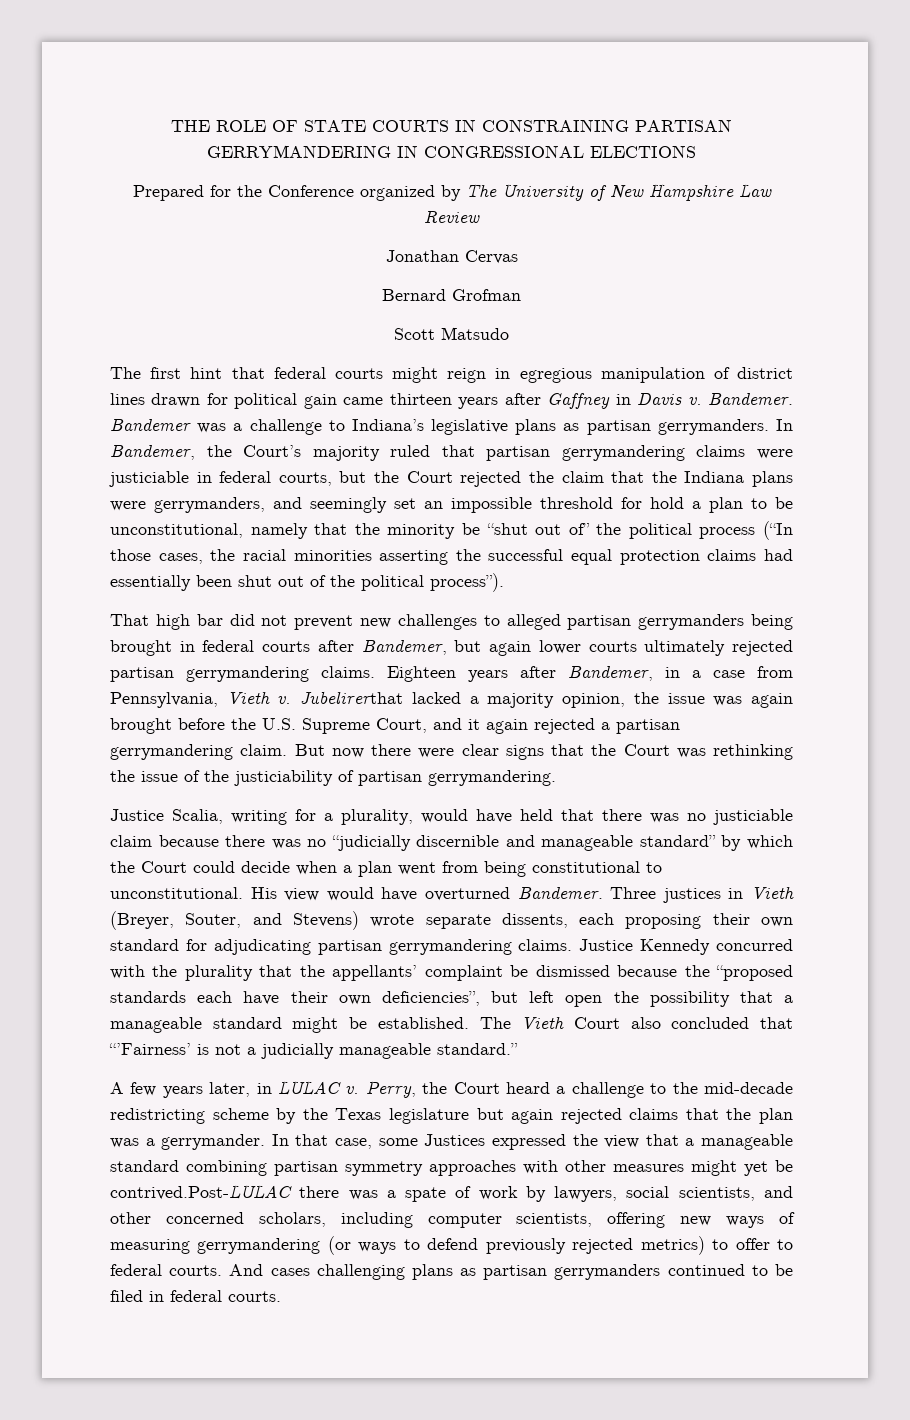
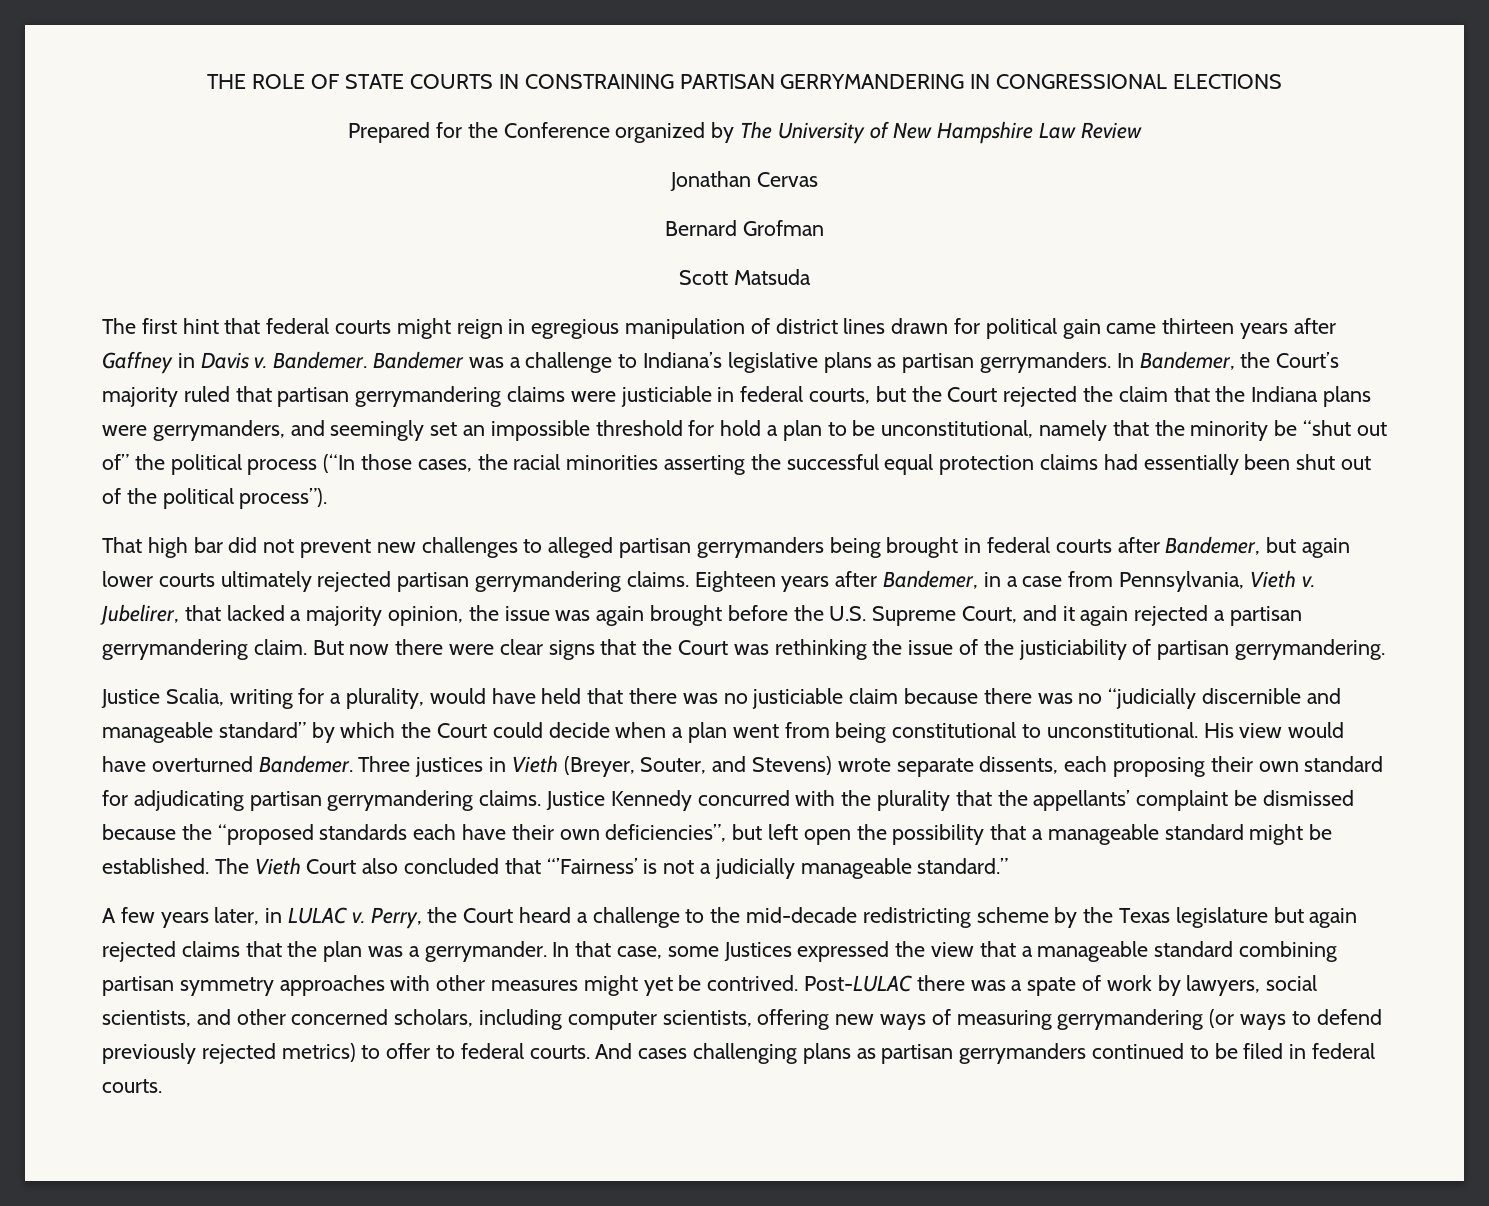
- Scott Matsudo
+ Scott Matsuda
- Jubelirerthat lacked a majority opinion, the issue was again brought before the U.S. Supreme Court, and it again rejected a partisan gerrymandering claim.
+ Jubelirer, that lacked a majority opinion, the issue was again brought before the U.S. Supreme Court, and it again rejected a partisan gerrymandering claim.
- In that case, some Justices expressed the view that a manageable standard combining partisan symmetry approaches with other measures might yet be contrived.Post-LULAC there was a spate of work by lawyers, social scientists, and other concerned scholars, including computer scientists, offering new ways of measuring gerrymandering (or ways to defend previously rejected metrics) to offer to federal courts.
+ In that case, some Justices expressed the view that a manageable standard combining partisan symmetry approaches with other measures might yet be contrived. Post-LULAC there was a spate of work by lawyers, social scientists, and other concerned scholars, including computer scientists, offering new ways of measuring gerrymandering (or ways to defend previously rejected metrics) to offer to federal courts.

